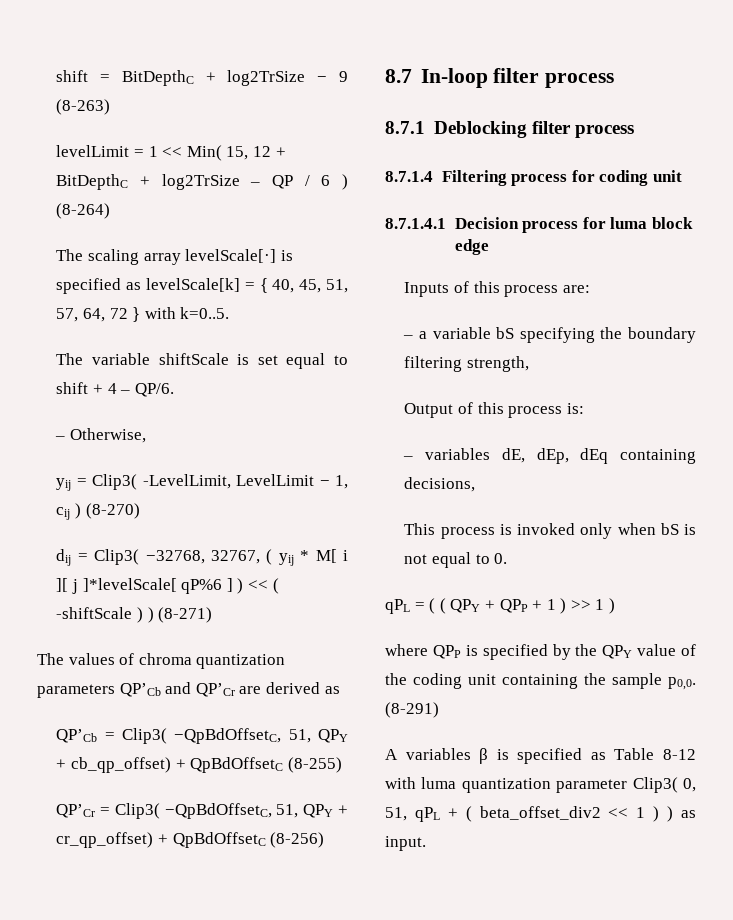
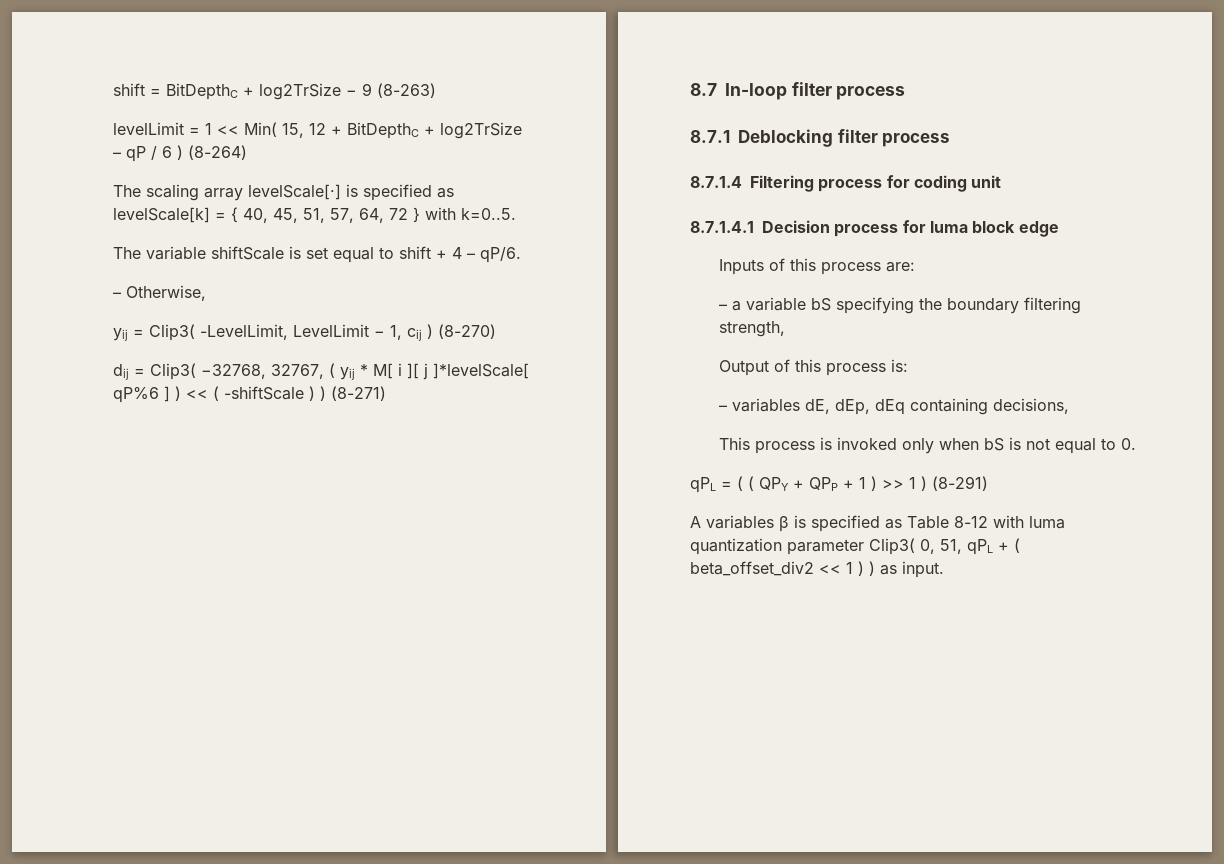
- levelLimit = 1 << Min( 15, 12 + BitDepthC + log2TrSize – QP / 6 ) (8-264)
+ levelLimit = 1 << Min( 15, 12 + BitDepthC + log2TrSize – qP / 6 ) (8-264)
- The variable shiftScale is set equal to shift + 4 – QP/6.
+ The variable shiftScale is set equal to shift + 4 – qP/6.
- The values of chroma quantization parameters QP’Cb and QP’Cr are derived as
- QP’Cb = Clip3( −QpBdOffsetC, 51, QPY + cb_qp_offset) + QpBdOffsetC (8-255)
- QP’Cr = Clip3( −QpBdOffsetC, 51, QPY + cr_qp_offset) + QpBdOffsetC (8-256)
- qPL = ( ( QPY + QPP + 1 ) >> 1 )
- where QPP is specified by the QPY value of the coding unit containing the sample p0,0. (8-291)
+ qPL = ( ( QPY + QPP + 1 ) >> 1 ) (8-291)

